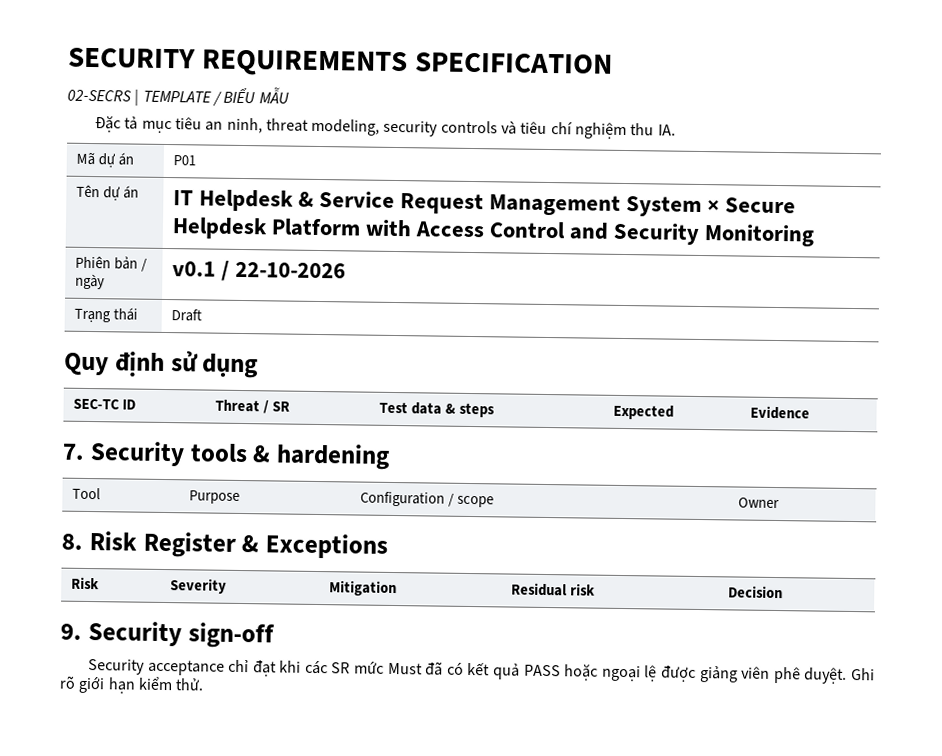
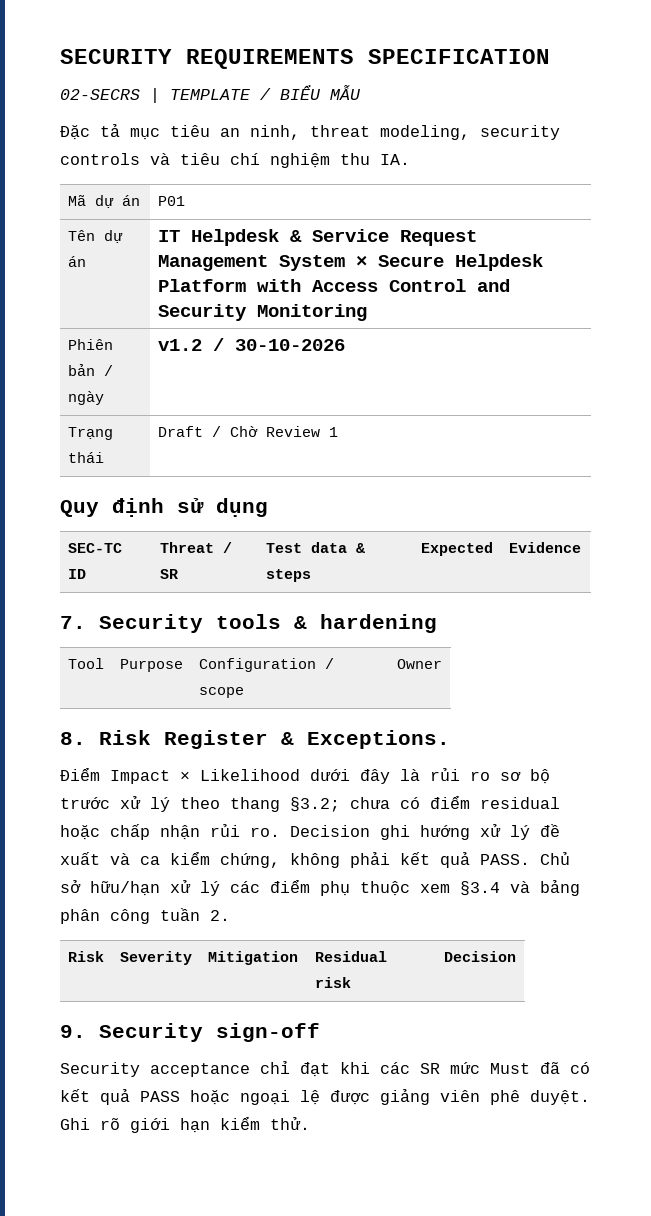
- Phiên bản / ngày | v0.1 / 22-10-2026
+ Phiên bản / ngày | v1.2 / 30-10-2026
- Trạng thái | Draft
+ Trạng thái | Draft / Chờ Review 1
- 8. Risk Register & Exceptions
+ 8. Risk Register & Exceptions.
+ Điểm Impact × Likelihood dưới đây là rủi ro sơ bộ trước xử lý theo thang §3.2; chưa có điểm residual hoặc chấp nhận rủi ro. Decision ghi hướng xử lý đề xuất và ca kiểm chứng, không phải kết quả PASS. Chủ sở hữu/hạn xử lý các điểm phụ thuộc xem §3.4 và bảng phân công tuần 2.

